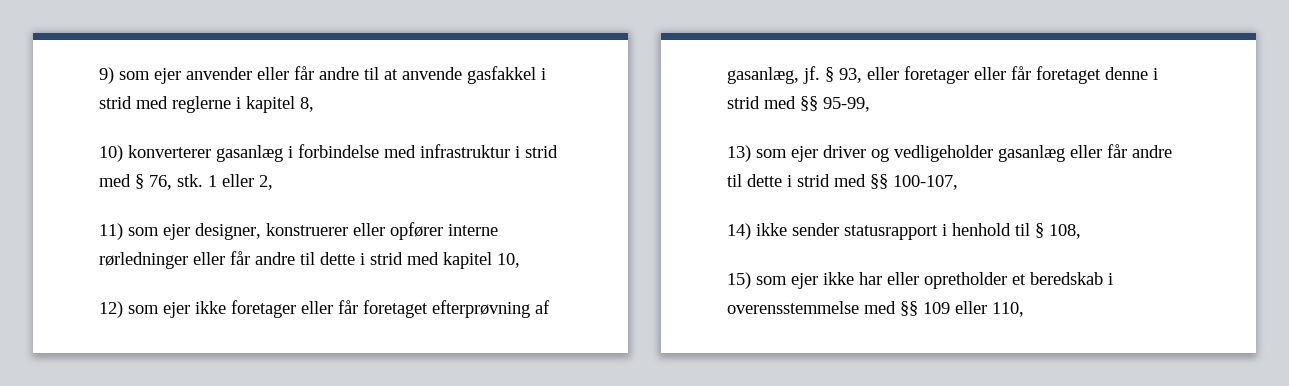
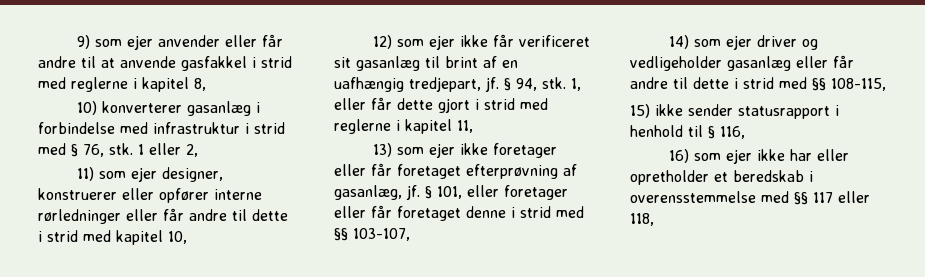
- 12) som ejer ikke foretager eller får foretaget efterprøvning af gasanlæg, jf.
+ 12) som ejer ikke får verificeret sit gasanlæg til brint af en uafhængig tredjepart, jf. § 94, stk. 1, eller får dette gjort i strid med reglerne i kapitel 11,
+ 13) som ejer ikke foretager eller får foretaget efterprøvning af gasanlæg, jf.
- § 93, eller foretager eller får foretaget denne i strid med §§ 95-99,
- 13) som ejer driver og vedligeholder gasanlæg eller får andre til dette i strid med §§ 100-107,
- 14) ikke sender statusrapport i henhold til § 108,
- 15) som ejer ikke har eller opretholder et beredskab i overensstemmelse med §§ 109 eller 110,
+ § 101, eller foretager eller får foretaget denne i strid med §§ 103-107,
+ 14) som ejer driver og vedligeholder gasanlæg eller får andre til dette i strid med §§ 108-115,
+ 15) ikke sender statusrapport i henhold til § 116,
+ 16) som ejer ikke har eller opretholder et beredskab i overensstemmelse med §§ 117 eller 118,

